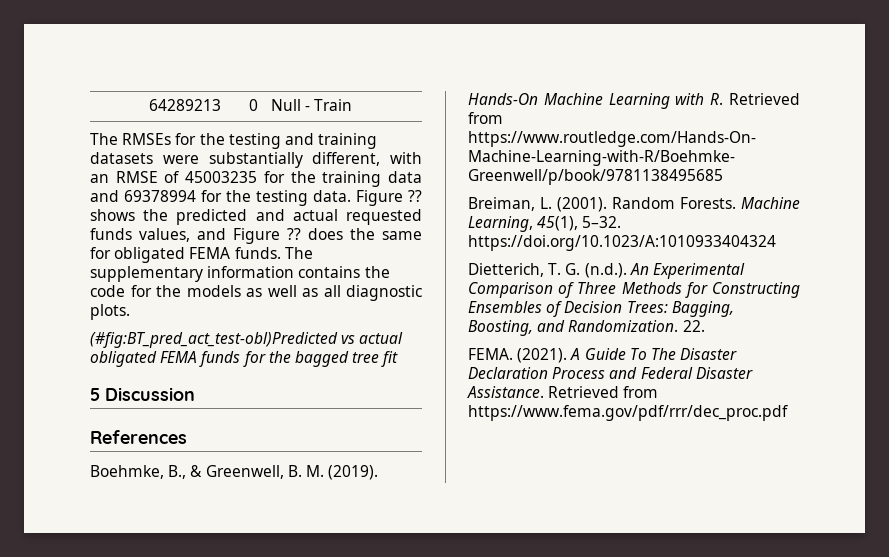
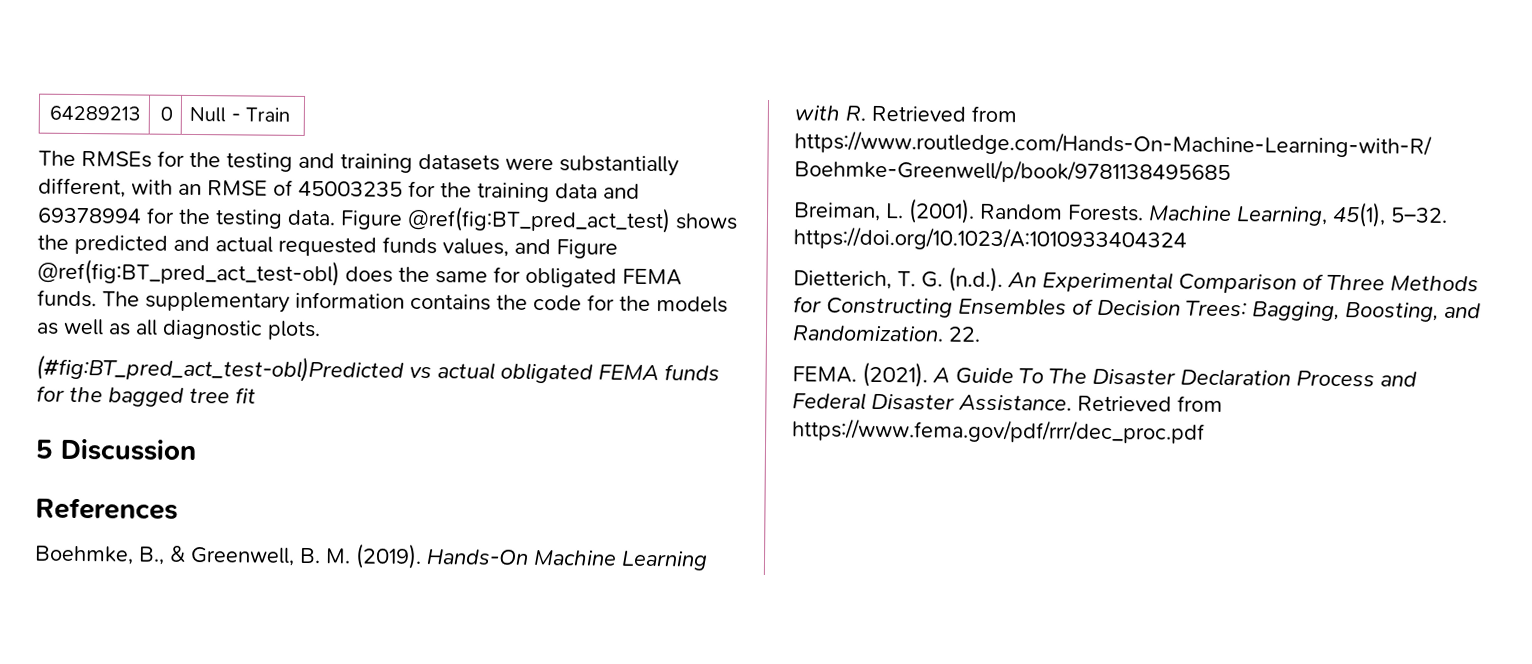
- Figure ?? shows the predicted and actual requested funds values, and Figure ?? does the same for obligated FEMA funds.
+ Figure @ref(fig:BT_pred_act_test) shows the predicted and actual requested funds values, and Figure @ref(fig:BT_pred_act_test-obl) does the same for obligated FEMA funds.

